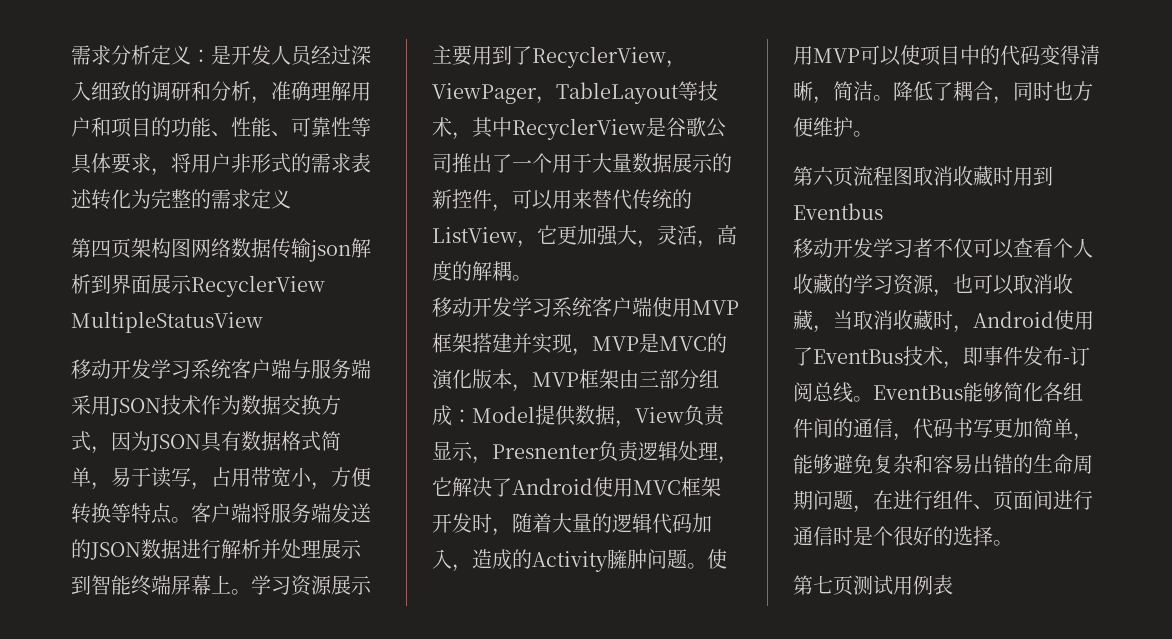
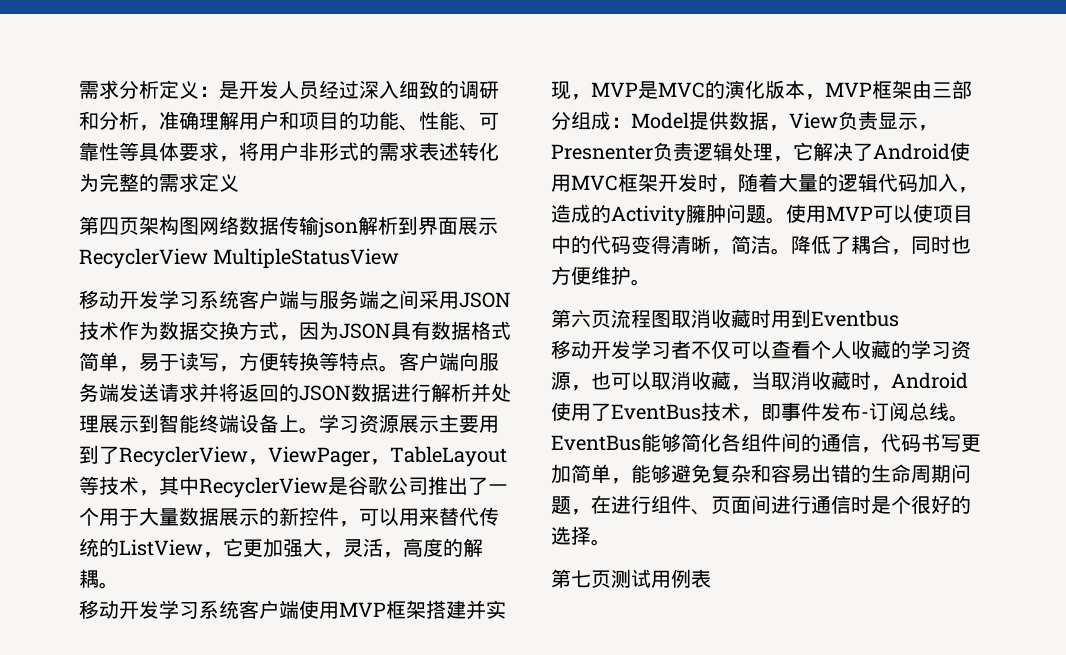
- 移动开发学习系统客户端与服务端采用JSON技术作为数据交换方式，因为JSON具有数据格式简单，易于读写，占用带宽小，方便转换等特点。
+ 移动开发学习系统客户端与服务端之间采用JSON技术作为数据交换方式，因为JSON具有数据格式简单，易于读写，方便转换等特点。
- 客户端将服务端发送的JSON数据进行解析并处理展示到智能终端屏幕上。
+ 客户端向服务端发送请求并将返回的JSON数据进行解析并处理展示到智能终端设备上。

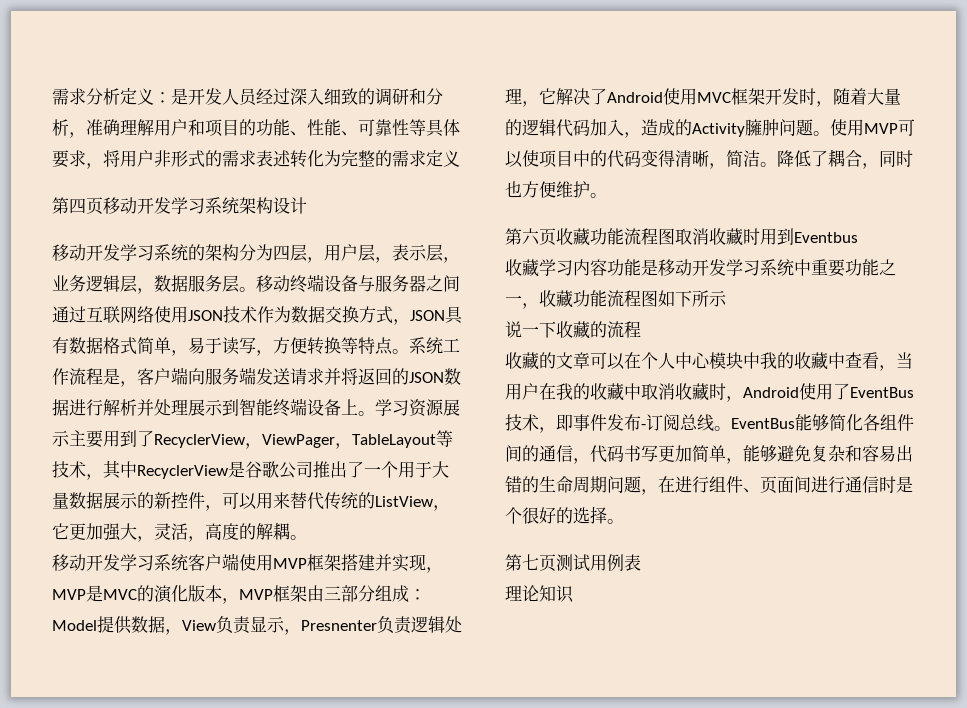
- 第四页架构图网络数据传输json解析到界面展示RecyclerView MultipleStatusView
- 移动开发学习系统客户端与服务端之间采用JSON技术作为数据交换方式，因为JSON具有数据格式简单，易于读写，方便转换等特点。
+ 第四页移动开发学习系统架构设计
+ 移动开发学习系统的架构分为四层，用户层，表示层，业务逻辑层，数据服务层。移动终端设备与服务器之间通过互联网络使用JSON技术作为数据交换方式，JSON具有数据格式简单，易于读写，方便转换等特点。
- 客户端向服务端发送请求并将返回的JSON数据进行解析并处理展示到智能终端设备上。
+ 系统工作流程是，客户端向服务端发送请求并将返回的JSON数据进行解析并处理展示到智能终端设备上。
- 第六页流程图取消收藏时用到Eventbus
+ 第六页收藏功能流程图取消收藏时用到Eventbus
- 移动开发学习者不仅可以查看个人收藏的学习资源，也可以取消收藏，当取消收藏时，Android使用了EventBus技术，即事件发布-订阅总线。
+ 收藏学习内容功能是移动开发学习系统中重要功能之一，收藏功能流程图如下所示
+ 说一下收藏的流程
+ 收藏的文章可以在个人中心模块中我的收藏中查看，当用户在我的收藏中取消收藏时，Android使用了EventBus技术，即事件发布-订阅总线。
+ 理论知识

